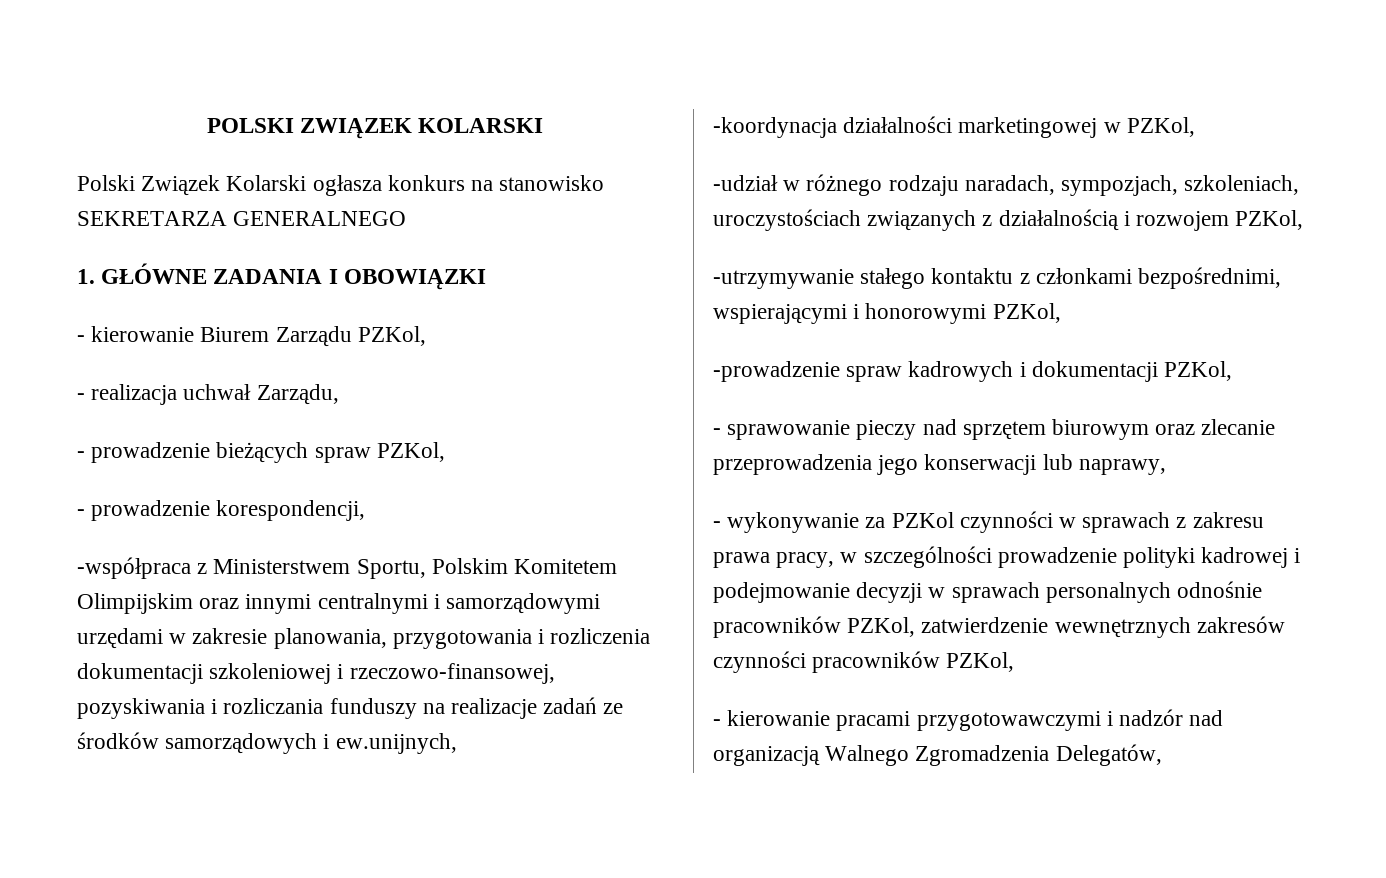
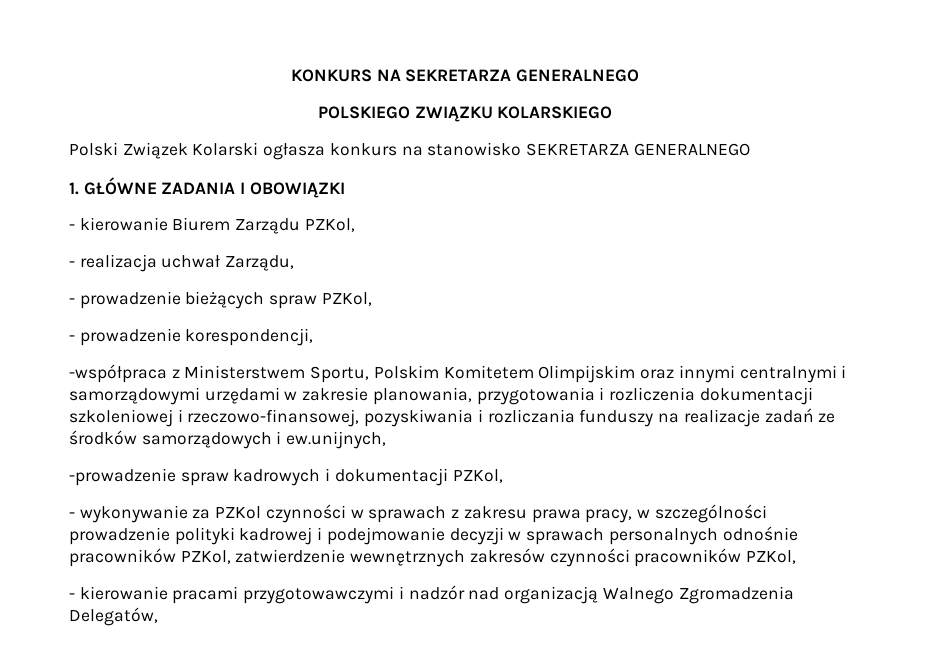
- POLSKI ZWIĄZEK KOLARSKI
+ KONKURS NA SEKRETARZA GENERALNEGO
+ POLSKIEGO ZWIĄZKU KOLARSKIEGO
- -koordynacja działalności marketingowej w PZKol,
- -udział w różnego rodzaju naradach, sympozjach, szkoleniach, uroczystościach związanych z działalnością i rozwojem PZKol,
- -utrzymywanie stałego kontaktu z członkami bezpośrednimi, wspierającymi i honorowymi PZKol,
- - sprawowanie pieczy nad sprzętem biurowym oraz zlecanie przeprowadzenia jego konserwacji lub naprawy,

